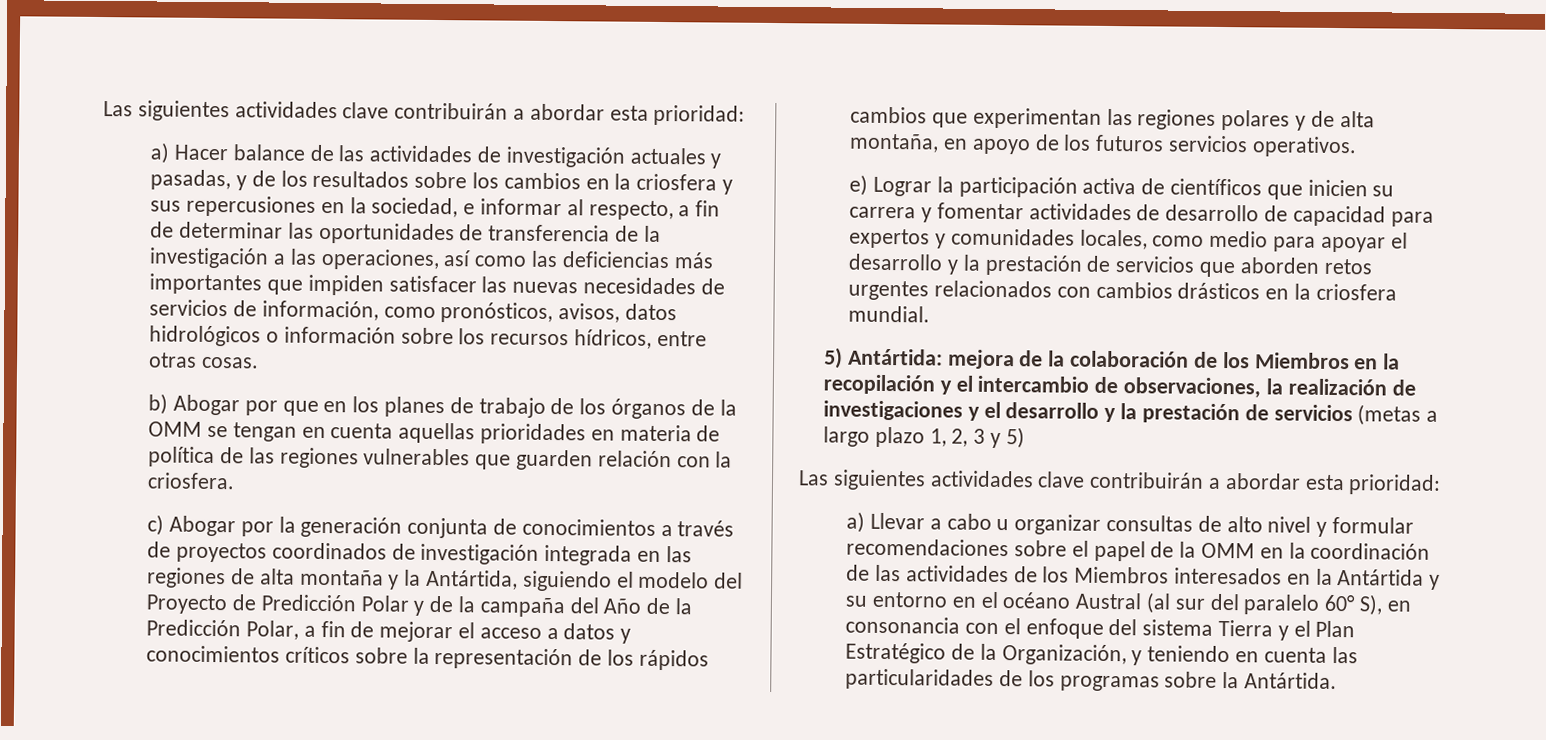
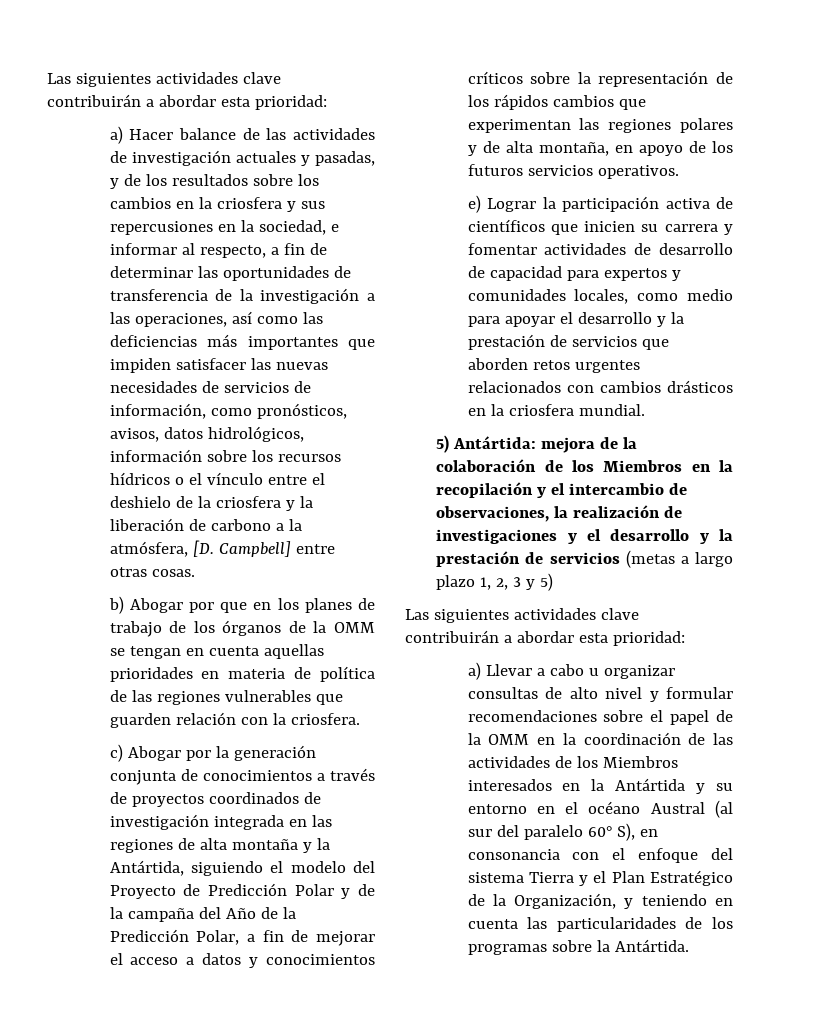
- a) Hacer balance de las actividades de investigación actuales y pasadas, y de los resultados sobre los cambios en la criosfera y sus repercusiones en la sociedad, e informar al respecto, a fin de determinar las oportunidades de transferencia de la investigación a las operaciones, así como las deficiencias más importantes que impiden satisfacer las nuevas necesidades de servicios de información, como pronósticos, avisos, datos hidrológicos o información sobre los recursos hídricos, entre otras cosas.
+ a) Hacer balance de las actividades de investigación actuales y pasadas, y de los resultados sobre los cambios en la criosfera y sus repercusiones en la sociedad, e informar al respecto, a fin de determinar las oportunidades de transferencia de la investigación a las operaciones, así como las deficiencias más importantes que impiden satisfacer las nuevas necesidades de servicios de información, como pronósticos, avisos, datos hidrológicos, información sobre los recursos hídricos o el vínculo entre el deshielo de la criosfera y la liberación de carbono a la atmósfera, [D. Campbell] entre otras cosas.

